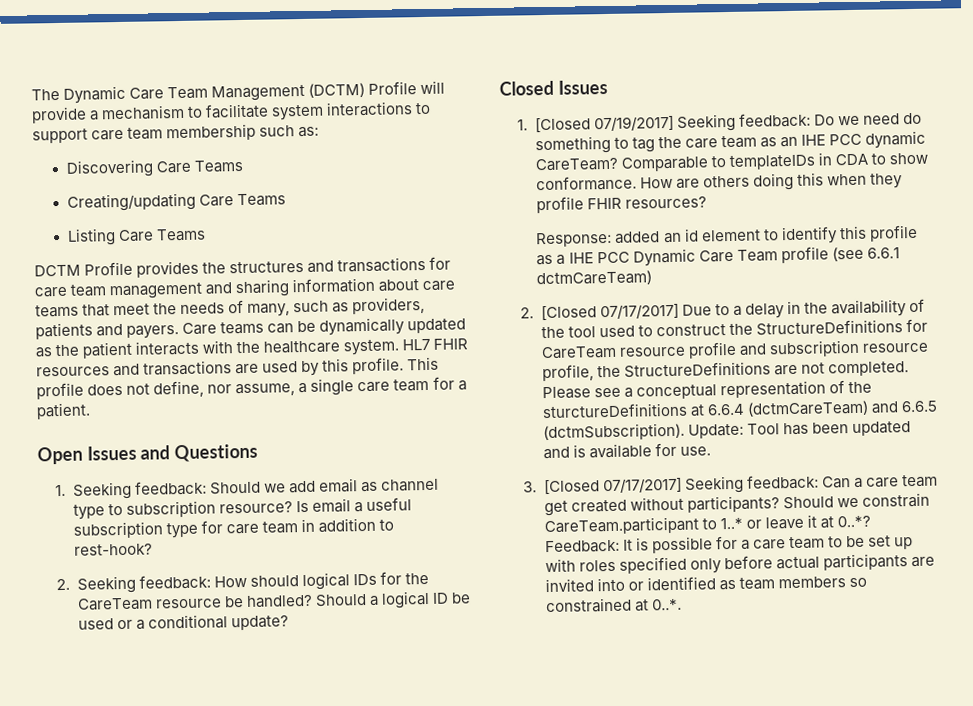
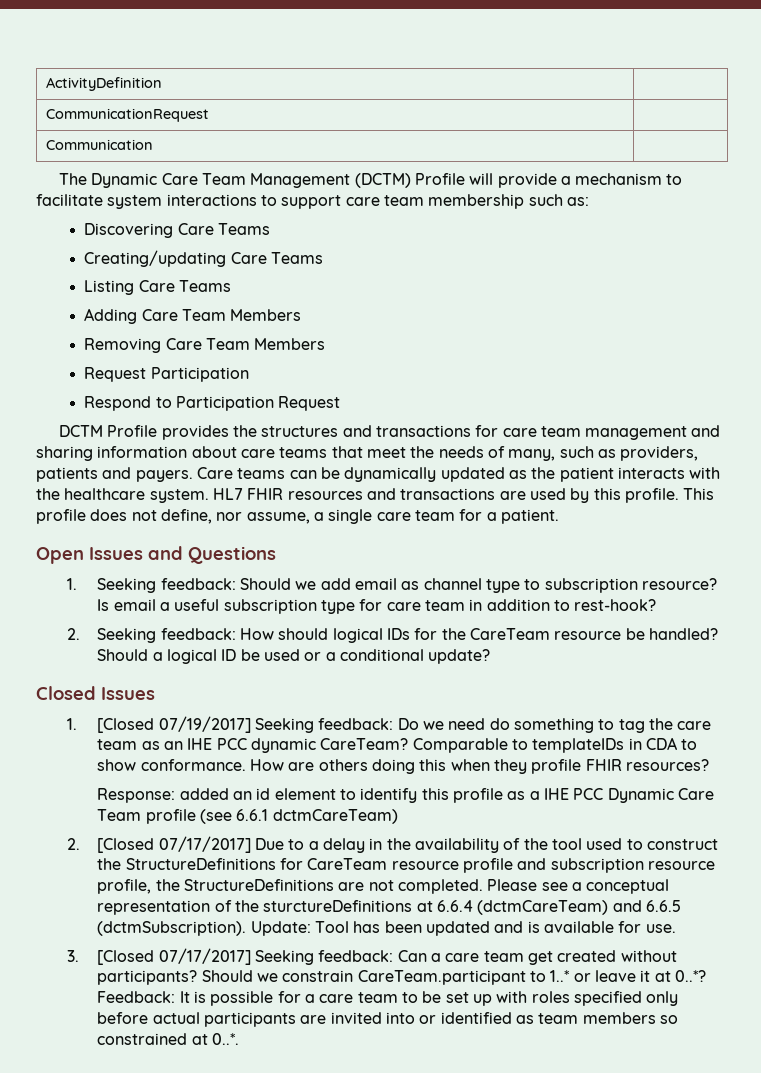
+ ActivityDefinition |
+ CommunicationRequest |
+ Communication |
+ Adding Care Team Members
+ Removing Care Team Members
+ Request Participation
+ Respond to Participation Request

